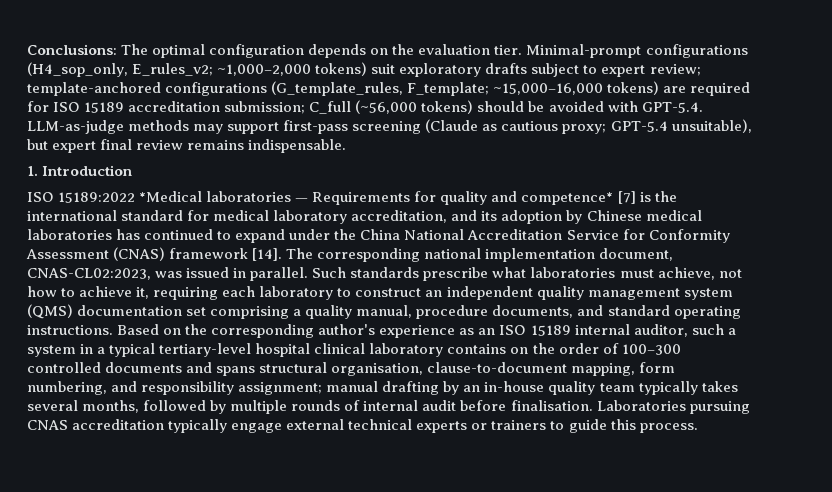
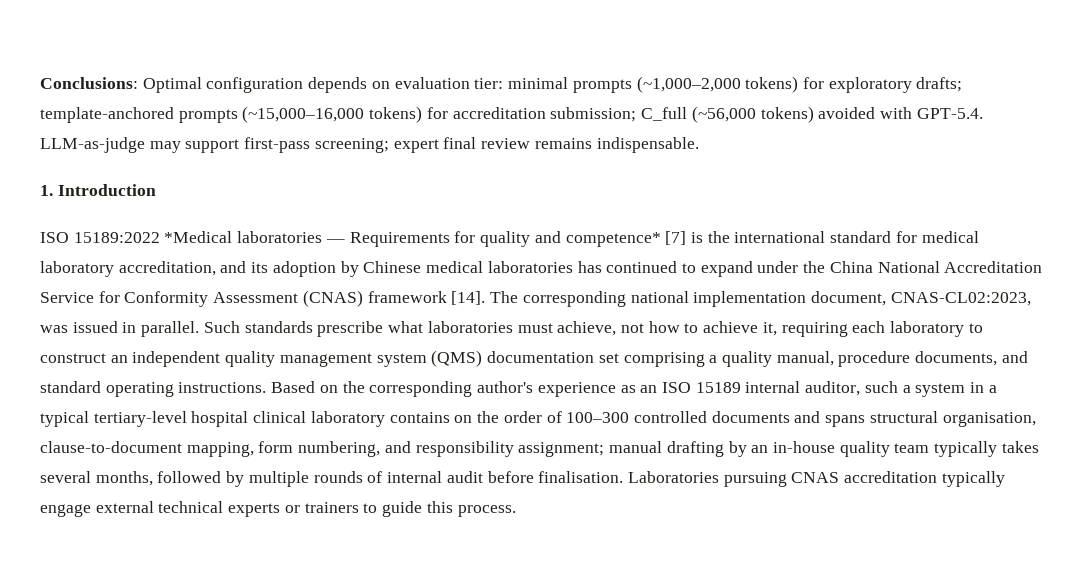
- Conclusions: The optimal configuration depends on the evaluation tier. Minimal-prompt configurations (H4_sop_only, E_rules_v2; ~1,000–2,000 tokens) suit exploratory drafts subject to expert review; template-anchored configurations (G_template_rules, F_template; ~15,000–16,000 tokens) are required for ISO 15189 accreditation submission; C_full (~56,000 tokens) should be avoided with GPT-5.4. LLM-as-judge methods may support first-pass screening (Claude as cautious proxy; GPT-5.4 unsuitable), but expert final review remains indispensable.
+ Conclusions: Optimal configuration depends on evaluation tier: minimal prompts (~1,000–2,000 tokens) for exploratory drafts; template-anchored prompts (~15,000–16,000 tokens) for accreditation submission; C_full (~56,000 tokens) avoided with GPT-5.4. LLM-as-judge may support first-pass screening; expert final review remains indispensable.

